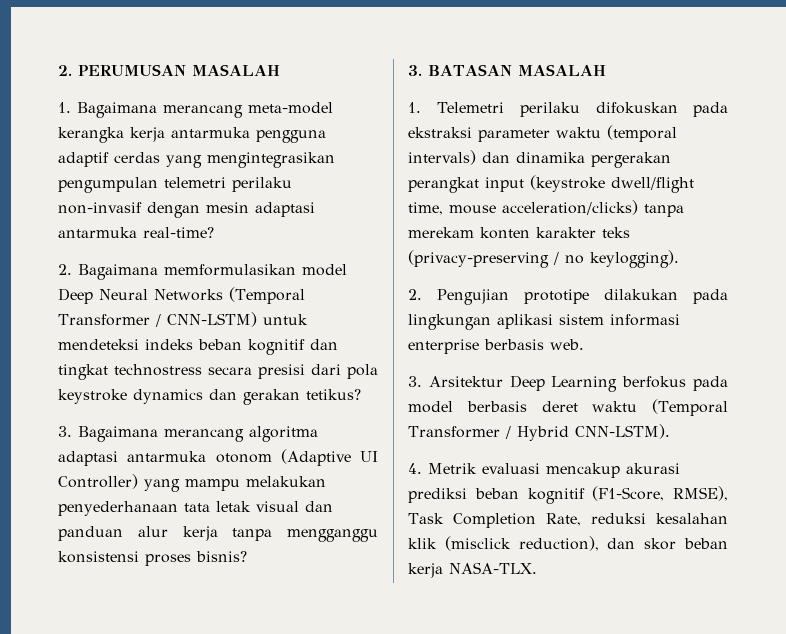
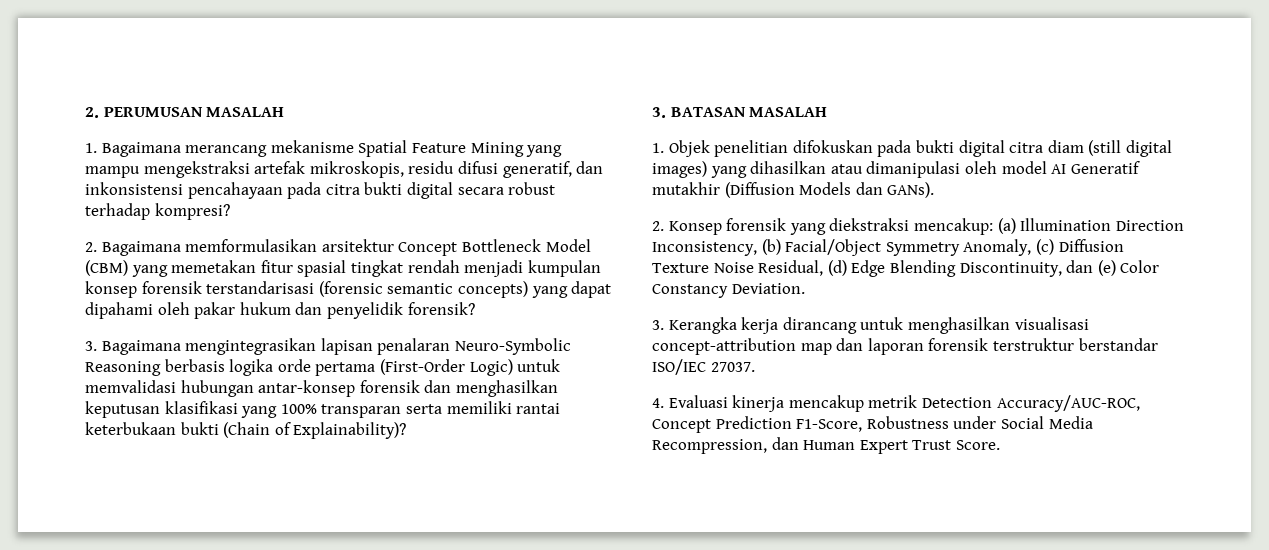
- 1. Bagaimana merancang meta-model kerangka kerja antarmuka pengguna adaptif cerdas yang mengintegrasikan pengumpulan telemetri perilaku non-invasif dengan mesin adaptasi antarmuka real-time?
- 2. Bagaimana memformulasikan model Deep Neural Networks (Temporal Transformer / CNN-LSTM) untuk mendeteksi indeks beban kognitif dan tingkat technostress secara presisi dari pola keystroke dynamics dan gerakan tetikus?
- 3. Bagaimana merancang algoritma adaptasi antarmuka otonom (Adaptive UI Controller) yang mampu melakukan penyederhanaan tata letak visual dan panduan alur kerja tanpa mengganggu konsistensi proses bisnis?
+ 1. Bagaimana merancang mekanisme Spatial Feature Mining yang mampu mengekstraksi artefak mikroskopis, residu difusi generatif, dan inkonsistensi pencahayaan pada citra bukti digital secara robust terhadap kompresi?
+ 2. Bagaimana memformulasikan arsitektur Concept Bottleneck Model (CBM) yang memetakan fitur spasial tingkat rendah menjadi kumpulan konsep forensik terstandarisasi (forensic semantic concepts) yang dapat dipahami oleh pakar hukum dan penyelidik forensik?
+ 3. Bagaimana mengintegrasikan lapisan penalaran Neuro-Symbolic Reasoning berbasis logika orde pertama (First-Order Logic) untuk memvalidasi hubungan antar-konsep forensik dan menghasilkan keputusan klasifikasi yang 100% transparan serta memiliki rantai keterbukaan bukti (Chain of Explainability)?
  3. BATASAN MASALAH
- 1. Telemetri perilaku difokuskan pada ekstraksi parameter waktu (temporal intervals) dan dinamika pergerakan perangkat input (keystroke dwell/flight time, mouse acceleration/clicks) tanpa merekam konten karakter teks (privacy-preserving / no keylogging).
- 2. Pengujian prototipe dilakukan pada lingkungan aplikasi sistem informasi enterprise berbasis web.
- 3. Arsitektur Deep Learning berfokus pada model berbasis deret waktu (Temporal Transformer / Hybrid CNN-LSTM).
- 4. Metrik evaluasi mencakup akurasi prediksi beban kognitif (F1-Score, RMSE), Task Completion Rate, reduksi kesalahan klik (misclick reduction), dan skor beban kerja NASA-TLX.
+ 1. Objek penelitian difokuskan pada bukti digital citra diam (still digital images) yang dihasilkan atau dimanipulasi oleh model AI Generatif mutakhir (Diffusion Models dan GANs).
+ 2. Konsep forensik yang diekstraksi mencakup: (a) Illumination Direction Inconsistency, (b) Facial/Object Symmetry Anomaly, (c) Diffusion Texture Noise Residual, (d) Edge Blending Discontinuity, dan (e) Color Constancy Deviation.
+ 3. Kerangka kerja dirancang untuk menghasilkan visualisasi concept-attribution map dan laporan forensik terstruktur berstandar ISO/IEC 27037.
+ 4. Evaluasi kinerja mencakup metrik Detection Accuracy/AUC-ROC, Concept Prediction F1-Score, Robustness under Social Media Recompression, dan Human Expert Trust Score.

